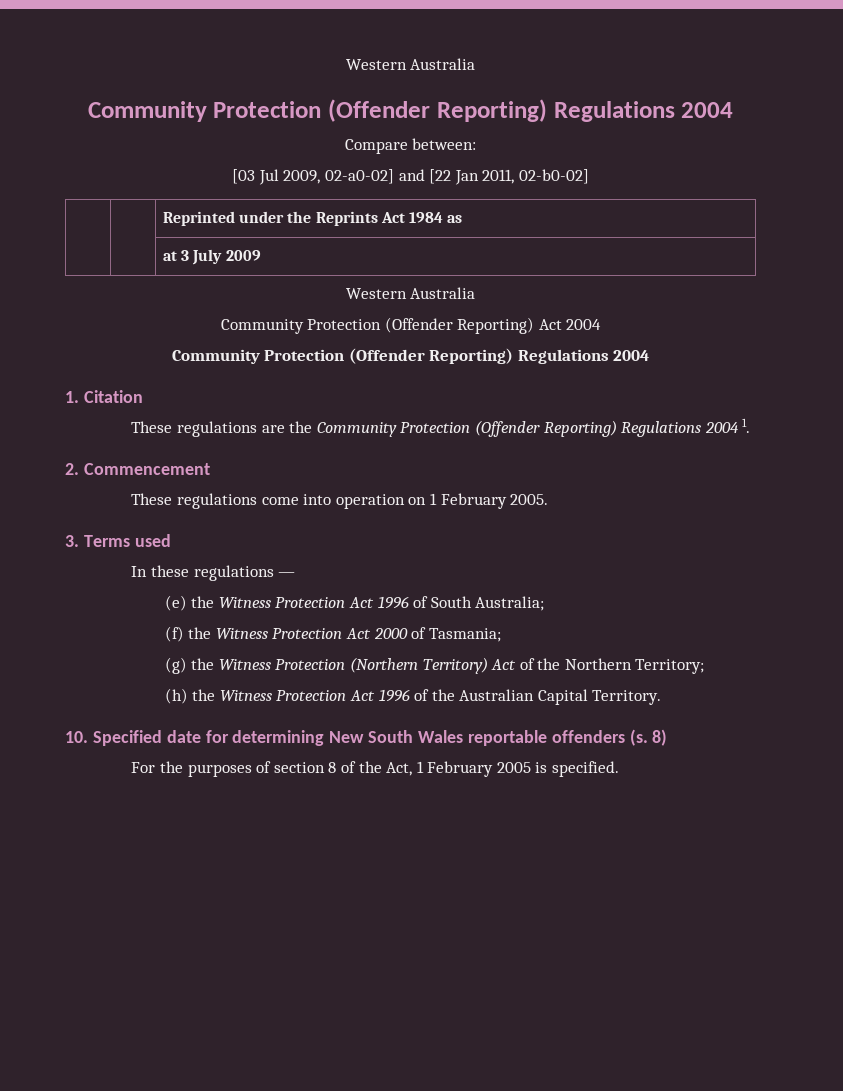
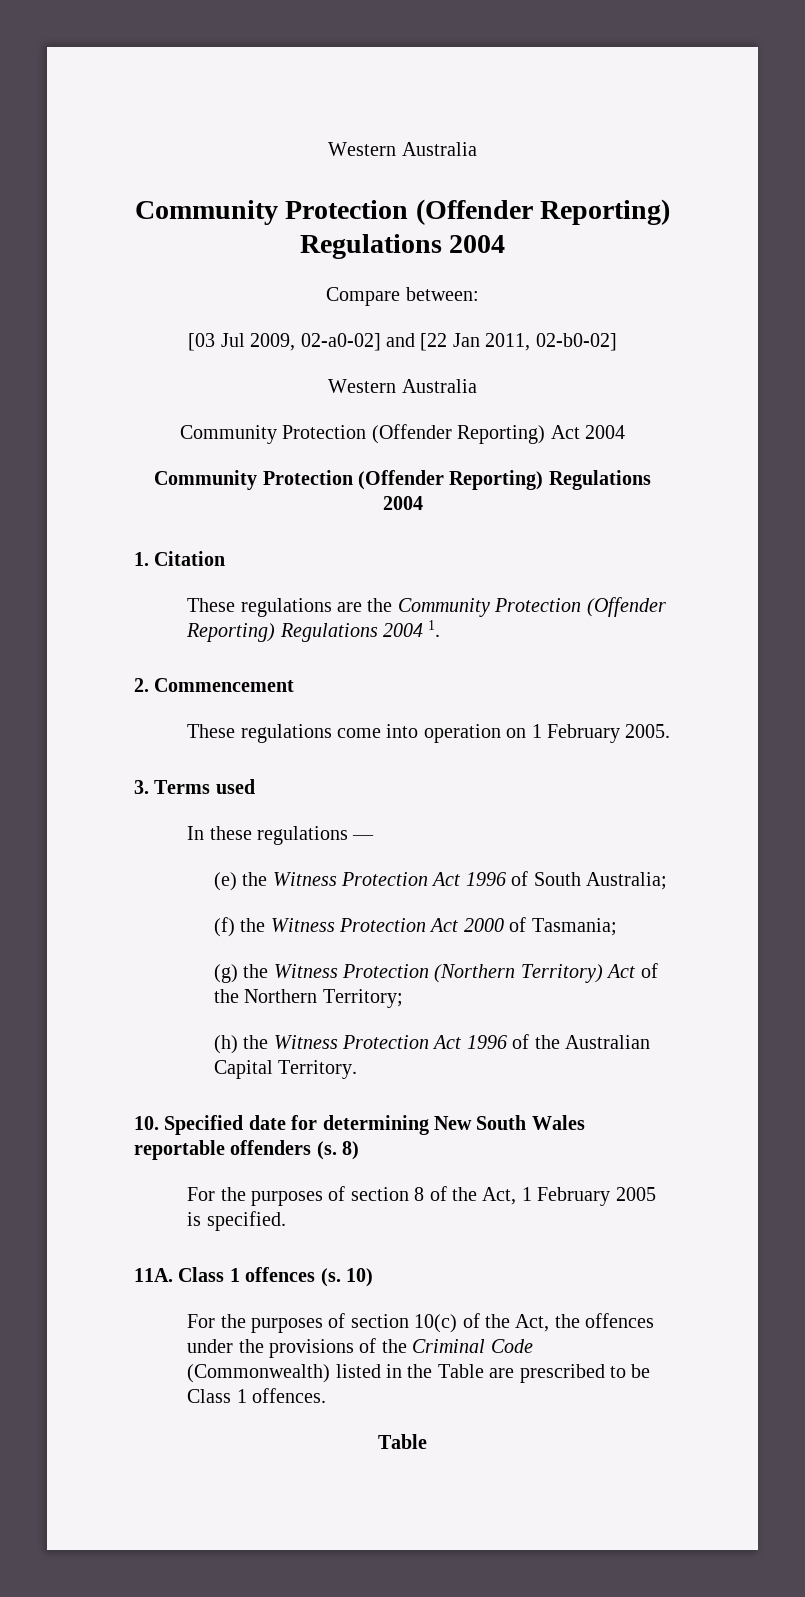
- | | Reprinted under the Reprints Act 1984 as
- | | at 3 July 2009
+ 11A. Class 1 offences (s. 10)
+ For the purposes of section 10(c) of the Act, the offences under the provisions of the Criminal Code (Commonwealth) listed in the Table are prescribed to be Class 1 offences.
+ Table

